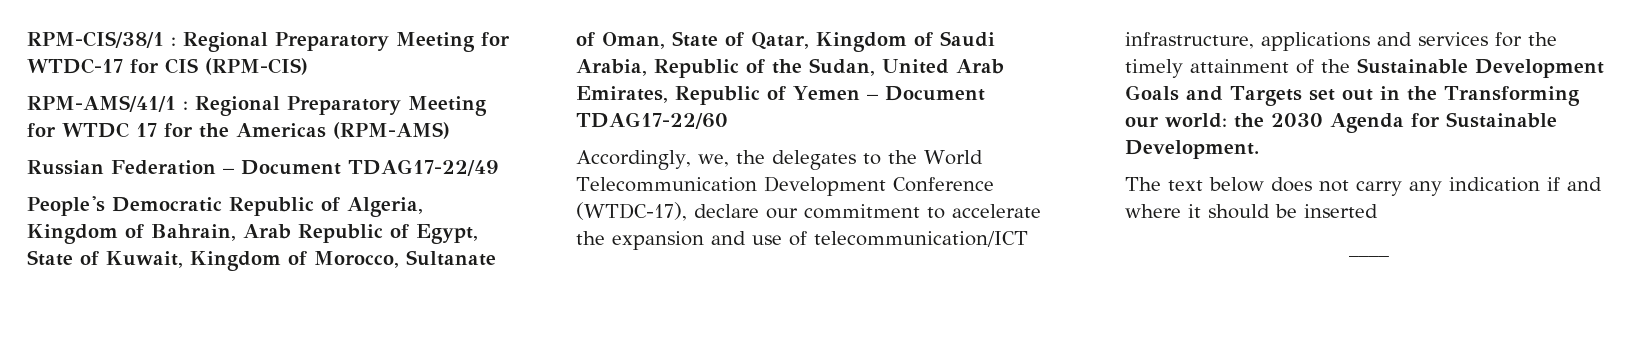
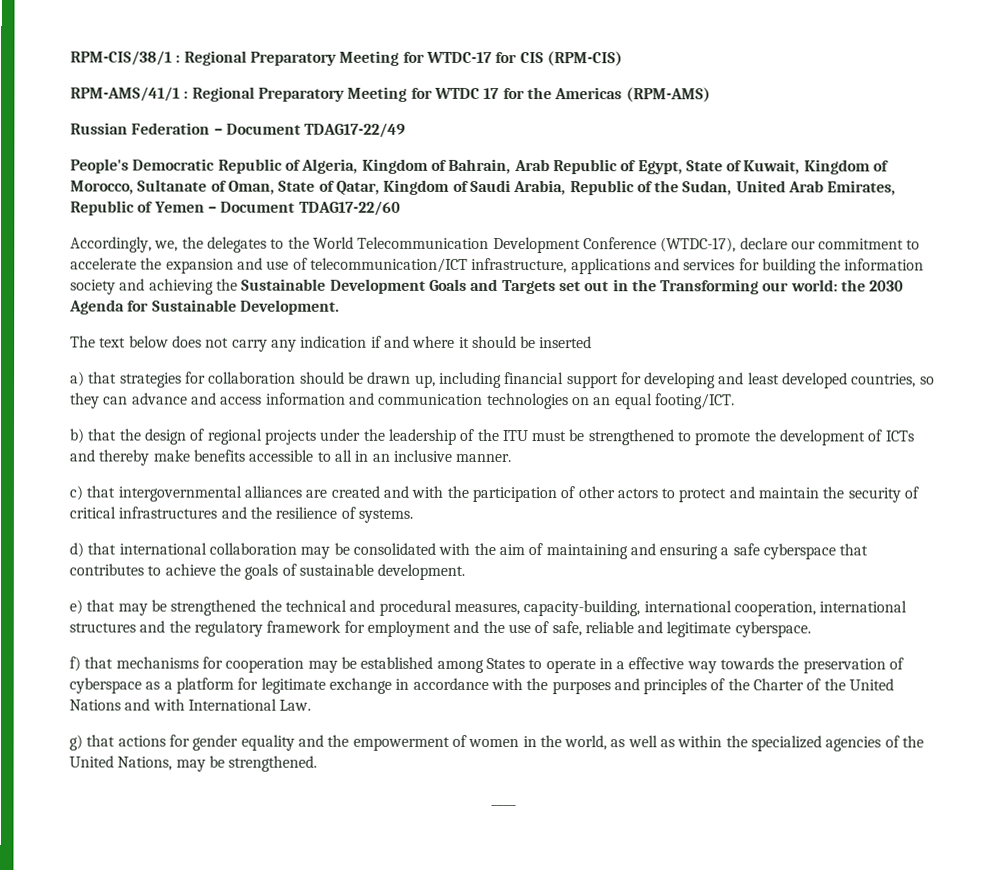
- Accordingly, we, the delegates to the World Telecommunication Development Conference (WTDC-17), declare our commitment to accelerate the expansion and use of telecommunication/ICT infrastructure, applications and services for the timely attainment of the Sustainable Development Goals and Targets set out in the Transforming our world: the 2030 Agenda for Sustainable Development.
+ Accordingly, we, the delegates to the World Telecommunication Development Conference (WTDC-17), declare our commitment to accelerate the expansion and use of telecommunication/ICT infrastructure, applications and services for building the information society and achieving the Sustainable Development Goals and Targets set out in the Transforming our world: the 2030 Agenda for Sustainable Development.
+ a) that strategies for collaboration should be drawn up, including financial support for developing and least developed countries, so they can advance and access information and communication technologies on an equal footing/ICT.
+ b) that the design of regional projects under the leadership of the ITU must be strengthened to promote the development of ICTs and thereby make benefits accessible to all in an inclusive manner.
+ c) that intergovernmental alliances are created and with the participation of other actors to protect and maintain the security of critical infrastructures and the resilience of systems.
+ d) that international collaboration may be consolidated with the aim of maintaining and ensuring a safe cyberspace that contributes to achieve the goals of sustainable development.
+ e) that may be strengthened the technical and procedural measures, capacity-building, international cooperation, international structures and the regulatory framework for employment and the use of safe, reliable and legitimate cyberspace.
+ f) that mechanisms for cooperation may be established among States to operate in a effective way towards the preservation of cyberspace as a platform for legitimate exchange in accordance with the purposes and principles of the Charter of the United Nations and with International Law.
+ g) that actions for gender equality and the empowerment of women in the world, as well as within the specialized agencies of the United Nations, may be strengthened.

